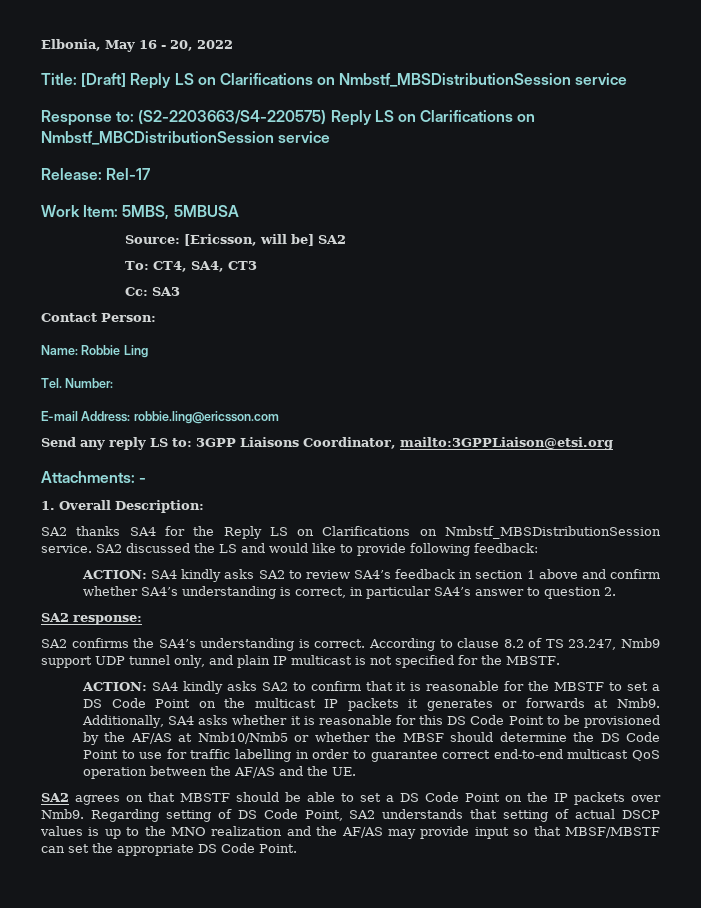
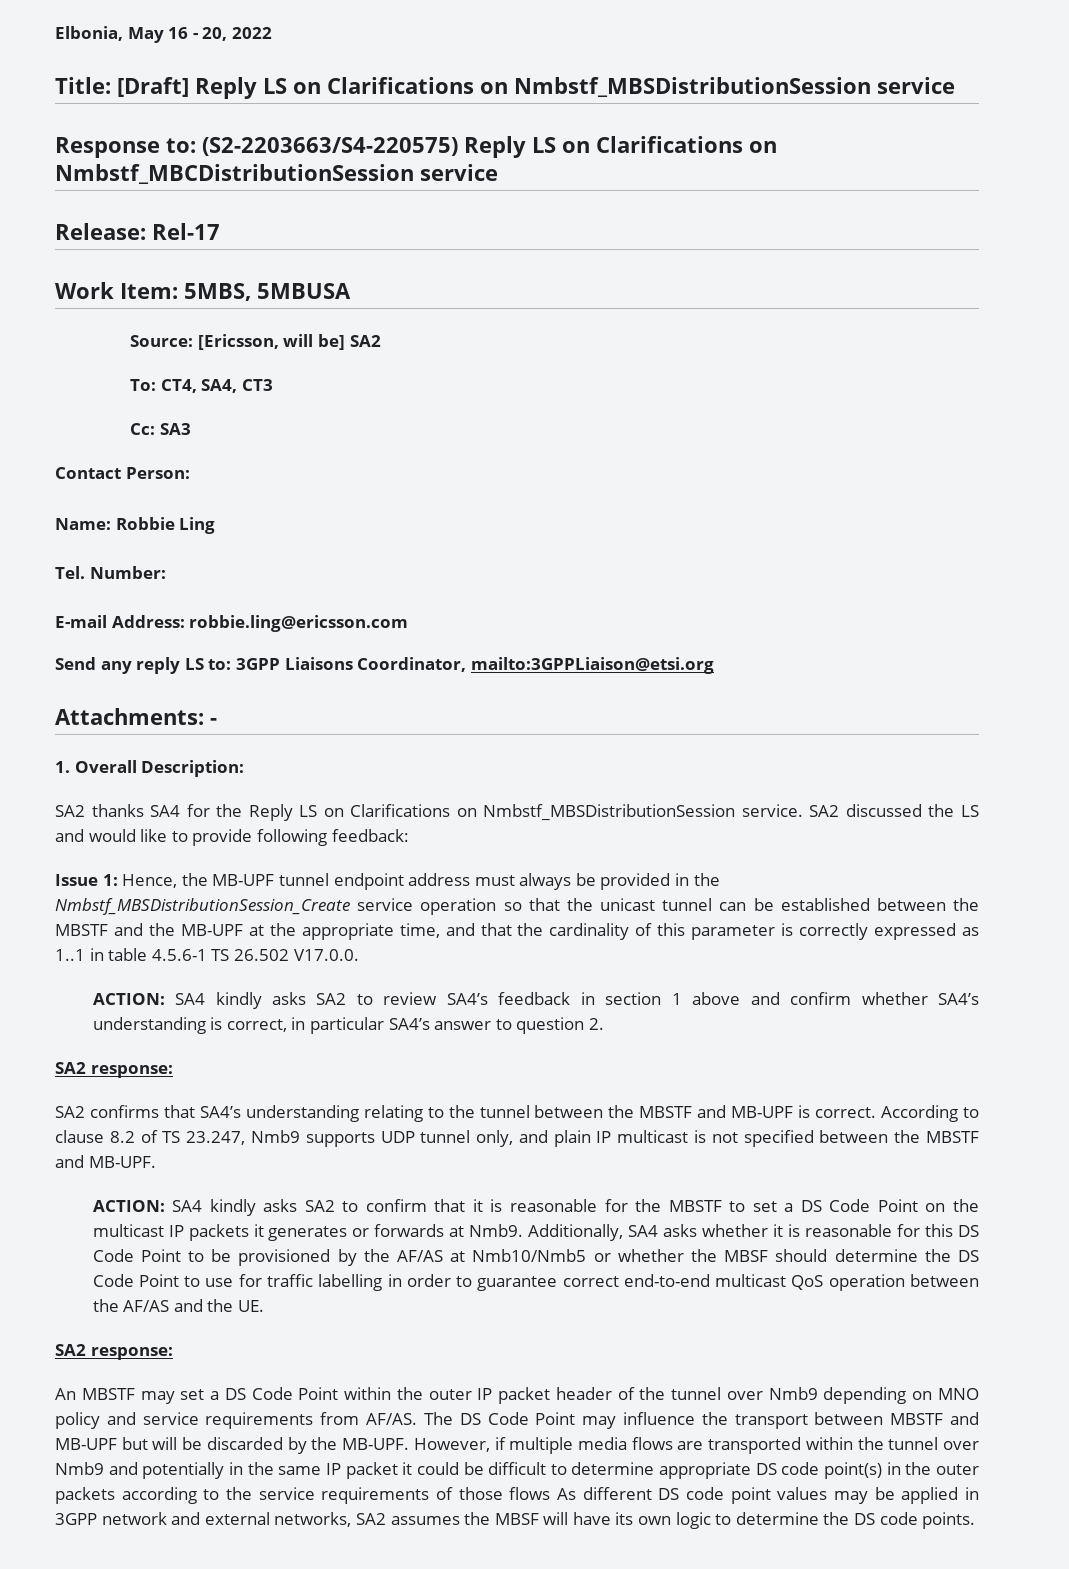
+ Issue 1: Hence, the MB-UPF tunnel endpoint address must always be provided in the Nmbstf_MBSDistributionSession_Create service operation so that the unicast tunnel can be established between the MBSTF and the MB-UPF at the appropriate time, and that the cardinality of this parameter is correctly expressed as 1..1 in table 4.5.6-1 TS 26.502 V17.0.0.
- SA2 confirms the SA4’s understanding is correct.
+ SA2 confirms that SA4’s understanding relating to the tunnel between the MBSTF and MB-UPF is correct.
- According to clause 8.2 of TS 23.247, Nmb9 support UDP tunnel only, and plain IP multicast is not specified for the MBSTF.
+ According to clause 8.2 of TS 23.247, Nmb9 supports UDP tunnel only, and plain IP multicast is not specified between the MBSTF and MB-UPF.
  Additionally, SA4 asks whether it is reasonable for this DS Code Point to be provisioned by the AF/AS at Nmb10/Nmb5 or whether the MBSF should determine the DS Code Point to use for traffic labelling in order to guarantee correct end-to-end multicast QoS operation between the AF/AS and the UE.
- SA2 agrees on that MBSTF should be able to set a DS Code Point on the IP packets over Nmb9. Regarding setting of DS Code Point, SA2 understands that setting of actual DSCP values is up to the MNO realization and the AF/AS may provide input so that MBSF/MBSTF can set the appropriate DS Code Point.
+ SA2 response:
+ An MBSTF may set a DS Code Point within the outer IP packet header of the tunnel over Nmb9 depending on MNO policy and service requirements from AF/AS. The DS Code Point may influence the transport between MBSTF and MB-UPF but will be discarded by the MB-UPF. However, if multiple media flows are transported within the tunnel over Nmb9 and potentially in the same IP packet it could be difficult to determine appropriate DS code point(s) in the outer packets according to the service requirements of those flows As different DS code point values may be applied in 3GPP network and external networks, SA2 assumes the MBSF will have its own logic to determine the DS code points.

